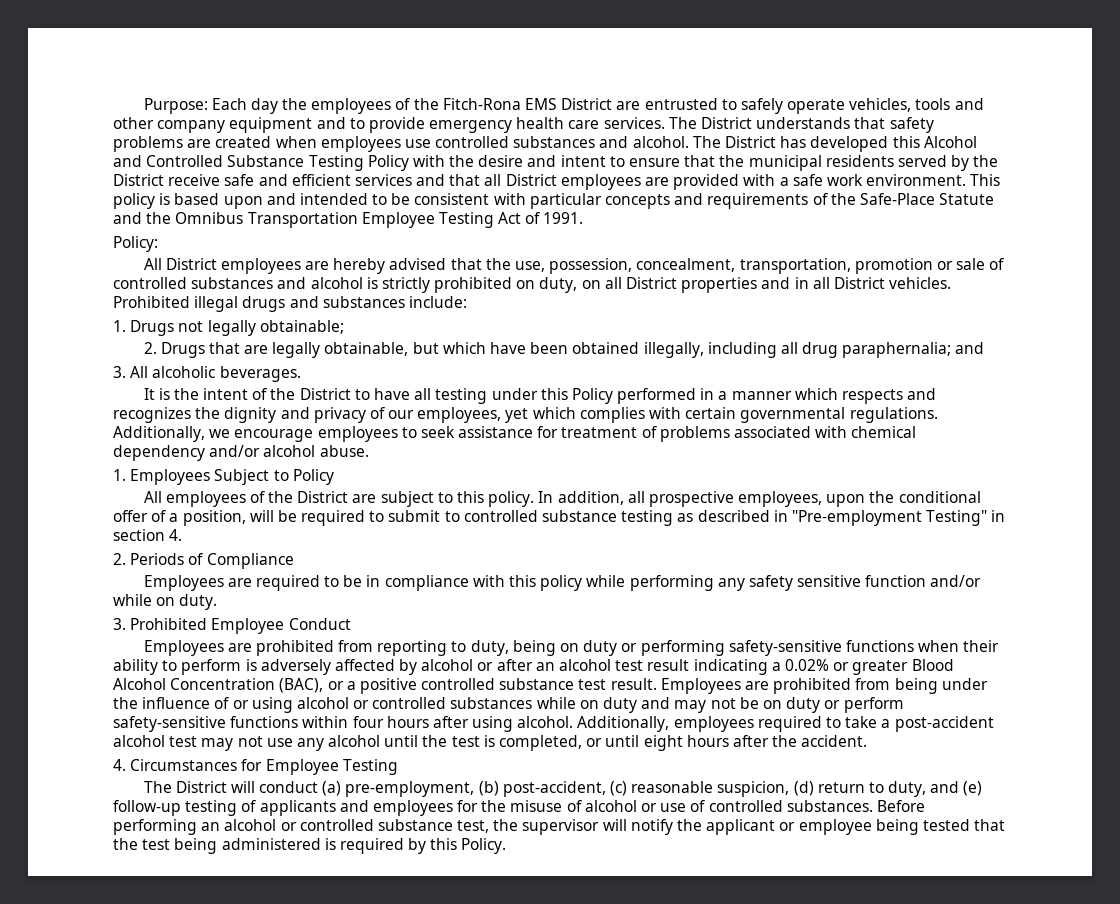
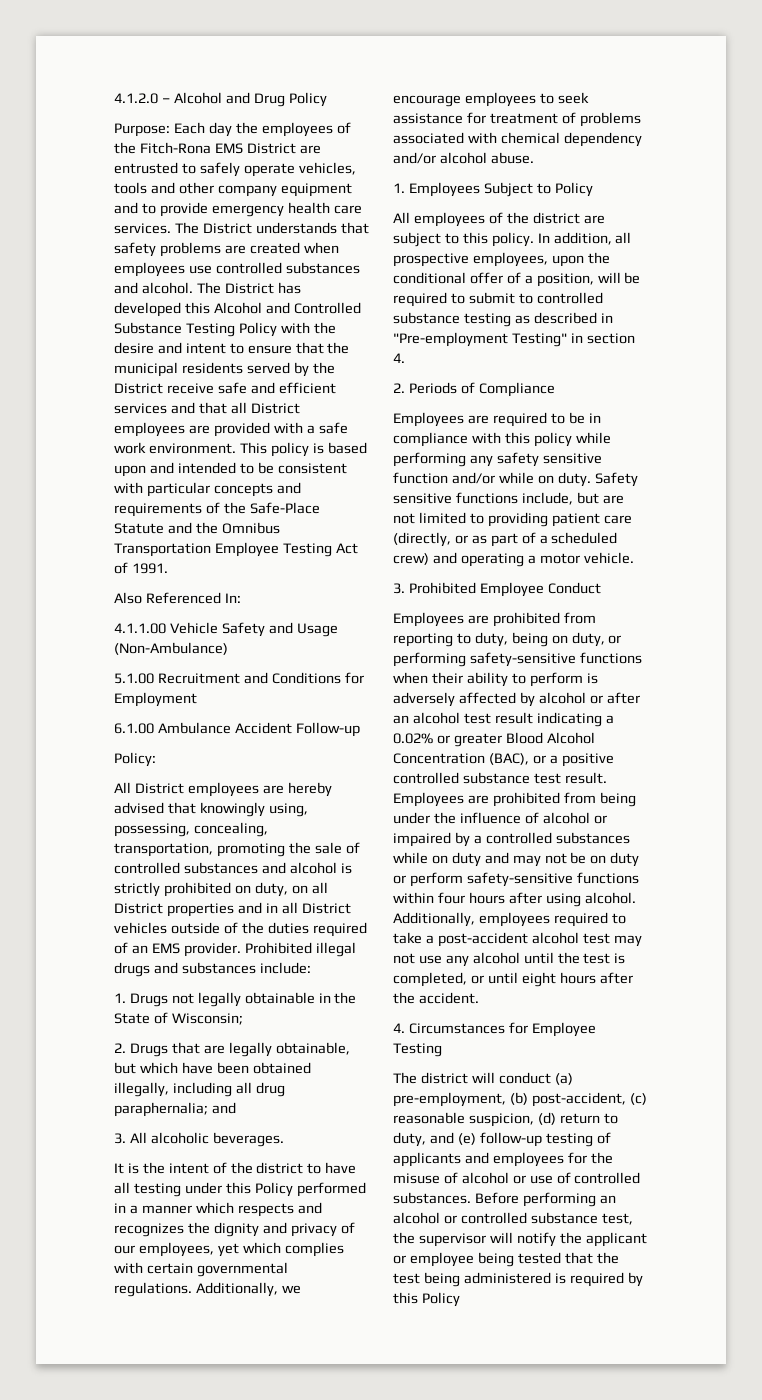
+ 4.1.2.0 – Alcohol and Drug Policy
+ Also Referenced In:
+ 4.1.1.00 Vehicle Safety and Usage (Non-Ambulance)
+ 5.1.00 Recruitment and Conditions for Employment
+ 6.1.00 Ambulance Accident Follow-up
- All District employees are hereby advised that the use, possession, concealment, transportation, promotion or sale of controlled substances and alcohol is strictly prohibited on duty, on all District properties and in all District vehicles.
+ All District employees are hereby advised that knowingly using, possessing, concealing, transportation, promoting the sale of controlled substances and alcohol is strictly prohibited on duty, on all District properties and in all District vehicles outside of the duties required of an EMS provider.
- 1. Drugs not legally obtainable;
+ 1. Drugs not legally obtainable in the State of Wisconsin;
- It is the intent of the District to have all testing under this Policy performed in a manner which respects and recognizes the dignity and privacy of our employees, yet which complies with certain governmental regulations.
+ It is the intent of the district to have all testing under this Policy performed in a manner which respects and recognizes the dignity and privacy of our employees, yet which complies with certain governmental regulations.
- All employees of the District are subject to this policy.
+ All employees of the district are subject to this policy.
+ Safety sensitive functions include, but are not limited to providing patient care (directly, or as part of a scheduled crew) and operating a motor vehicle.
- Employees are prohibited from reporting to duty, being on duty or performing safety-sensitive functions when their ability to perform is adversely affected by alcohol or after an alcohol test result indicating a 0.02% or greater Blood Alcohol Concentration (BAC), or a positive controlled substance test result.
+ Employees are prohibited from reporting to duty, being on duty, or performing safety-sensitive functions when their ability to perform is adversely affected by alcohol or after an alcohol test result indicating a 0.02% or greater Blood Alcohol Concentration (BAC), or a positive controlled substance test result.
- Employees are prohibited from being under the influence of or using alcohol or controlled substances while on duty and may not be on duty or perform safety-sensitive functions within four hours after using alcohol.
+ Employees are prohibited from being under the influence of alcohol or impaired by a controlled substances while on duty and may not be on duty or perform safety-sensitive functions within four hours after using alcohol.
- The District will conduct (a) pre-employment, (b) post-accident, (c) reasonable suspicion, (d) return to duty, and (e) follow-up testing of applicants and employees for the misuse of alcohol or use of controlled substances.
+ The district will conduct (a) pre-employment, (b) post-accident, (c) reasonable suspicion, (d) return to duty, and (e) follow-up testing of applicants and employees for the misuse of alcohol or use of controlled substances.
- Before performing an alcohol or controlled substance test, the supervisor will notify the applicant or employee being tested that the test being administered is required by this Policy.
+ Before performing an alcohol or controlled substance test, the supervisor will notify the applicant or employee being tested that the test being administered is required by this Policy

